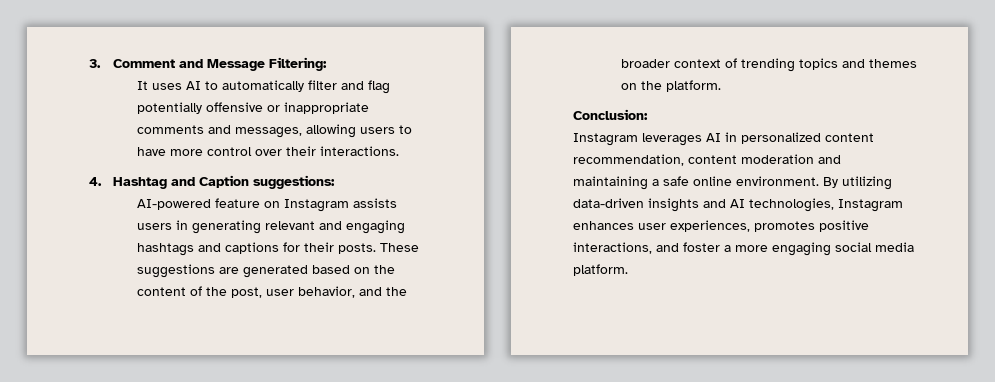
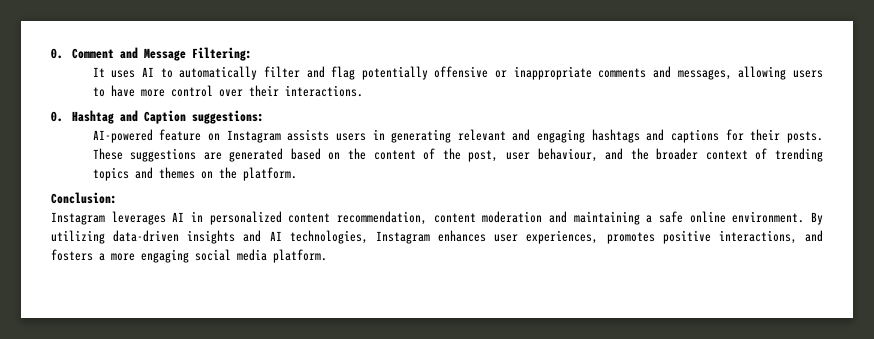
- 3. Comment and Message Filtering:
+ 0. Comment and Message Filtering:
- 4. Hashtag and Caption suggestions:
+ 0. Hashtag and Caption suggestions:
- These suggestions are generated based on the content of the post, user behavior, and the broader context of trending topics and themes on the platform.
+ These suggestions are generated based on the content of the post, user behaviour, and the broader context of trending topics and themes on the platform.
- By utilizing data-driven insights and AI technologies, Instagram enhances user experiences, promotes positive interactions, and foster a more engaging social media platform.
+ By utilizing data-driven insights and AI technologies, Instagram enhances user experiences, promotes positive interactions, and fosters a more engaging social media platform.

